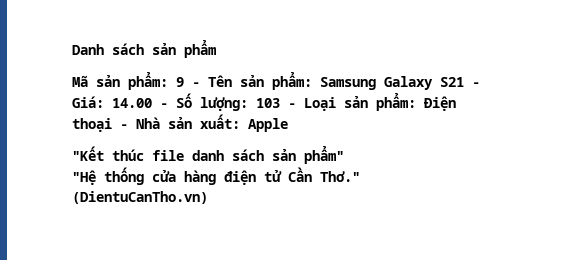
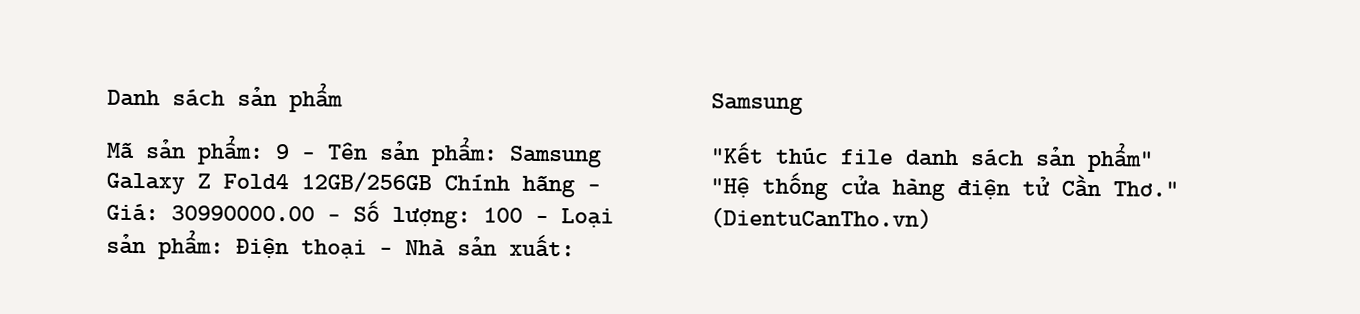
- Mã sản phẩm: 9 - Tên sản phẩm: Samsung Galaxy S21 - Giá: 14.00 - Số lượng: 103 - Loại sản phẩm: Điện thoại - Nhà sản xuất: Apple
+ Mã sản phẩm: 9 - Tên sản phẩm: Samsung Galaxy Z Fold4 12GB/256GB Chính hãng - Giá: 30990000.00 - Số lượng: 100 - Loại sản phẩm: Điện thoại - Nhà sản xuất: Samsung

